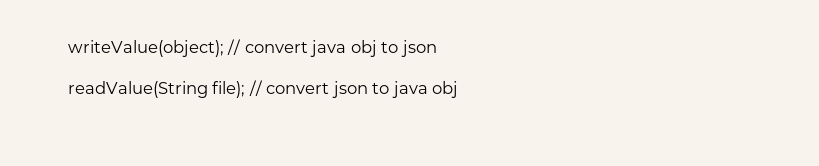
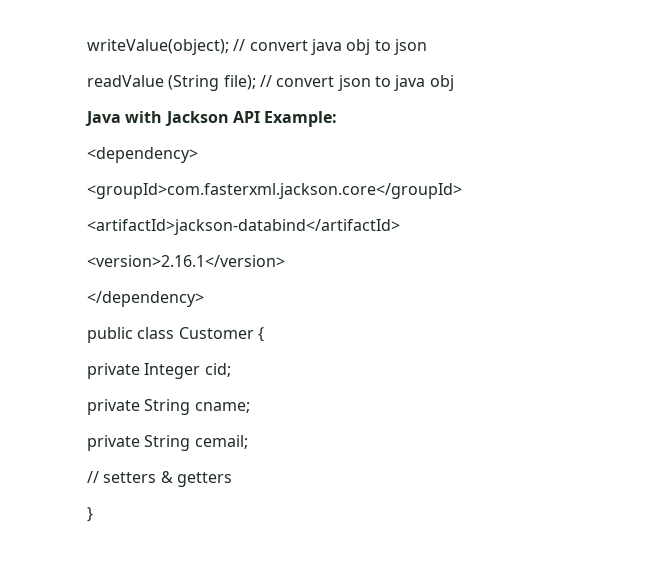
- readValue(String file); // convert json to java obj
+ readValue (String file); // convert json to java obj
+ Java with Jackson API Example:
+ <dependency>
+ <groupId>com.fasterxml.jackson.core</groupId>
+ <artifactId>jackson-databind</artifactId>
+ <version>2.16.1</version>
+ </dependency>
+ public class Customer {
+ private Integer cid;
+ private String cname;
+ private String cemail;
+ // setters & getters
+ }

